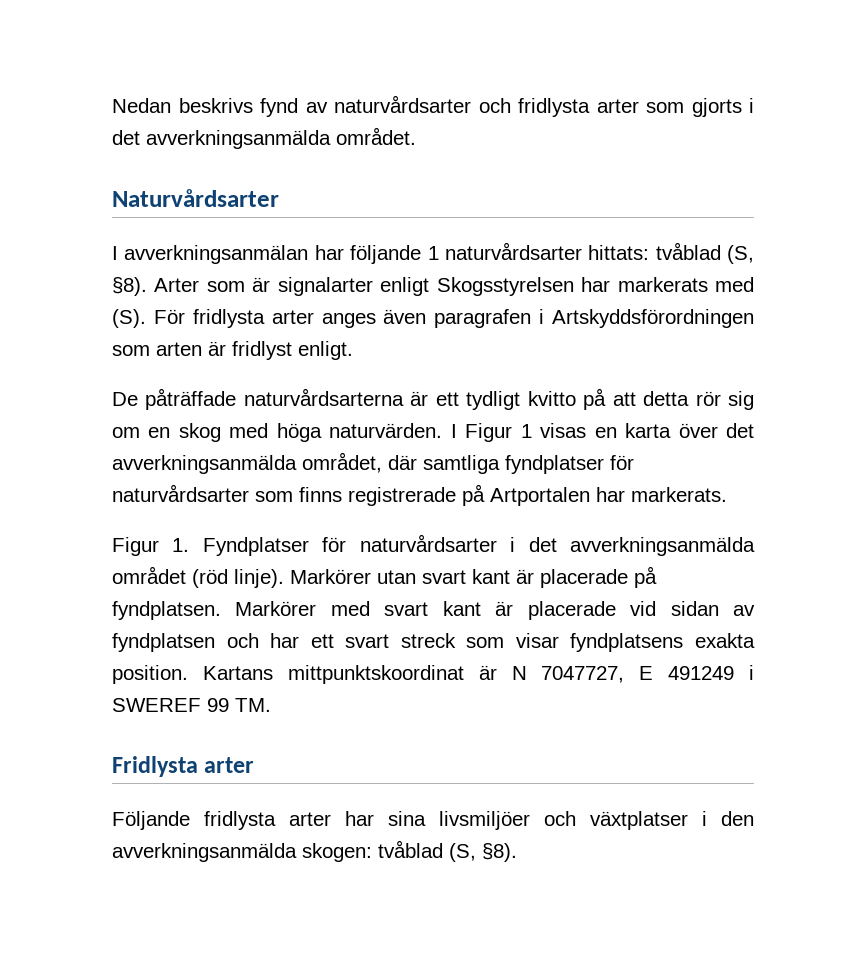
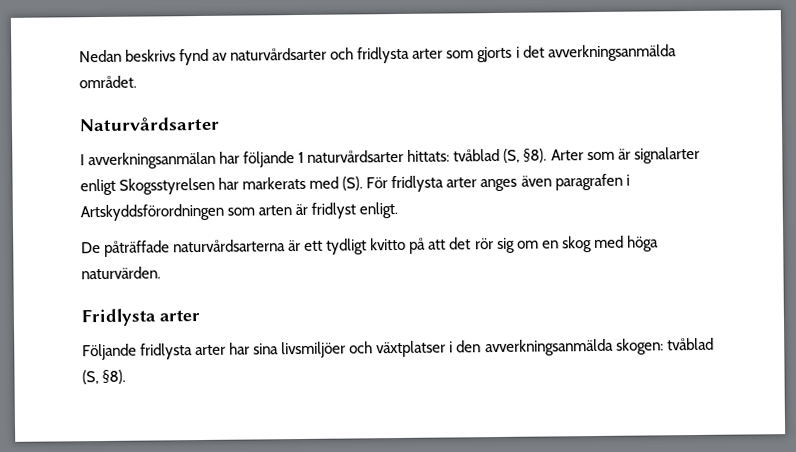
- De påträffade naturvårdsarterna är ett tydligt kvitto på att detta rör sig om en skog med höga naturvärden. I Figur 1 visas en karta över det avverkningsanmälda området, där samtliga fyndplatser för naturvårdsarter som finns registrerade på Artportalen har markerats.
- Figur 1. Fyndplatser för naturvårdsarter i det avverkningsanmälda området (röd linje). Markörer utan svart kant är placerade på fyndplatsen. Markörer med svart kant är placerade vid sidan av fyndplatsen och har ett svart streck som visar fyndplatsens exakta position. Kartans mittpunktskoordinat är N 7047727, E 491249 i SWEREF 99 TM.
+ De påträffade naturvårdsarterna är ett tydligt kvitto på att det rör sig om en skog med höga naturvärden.

